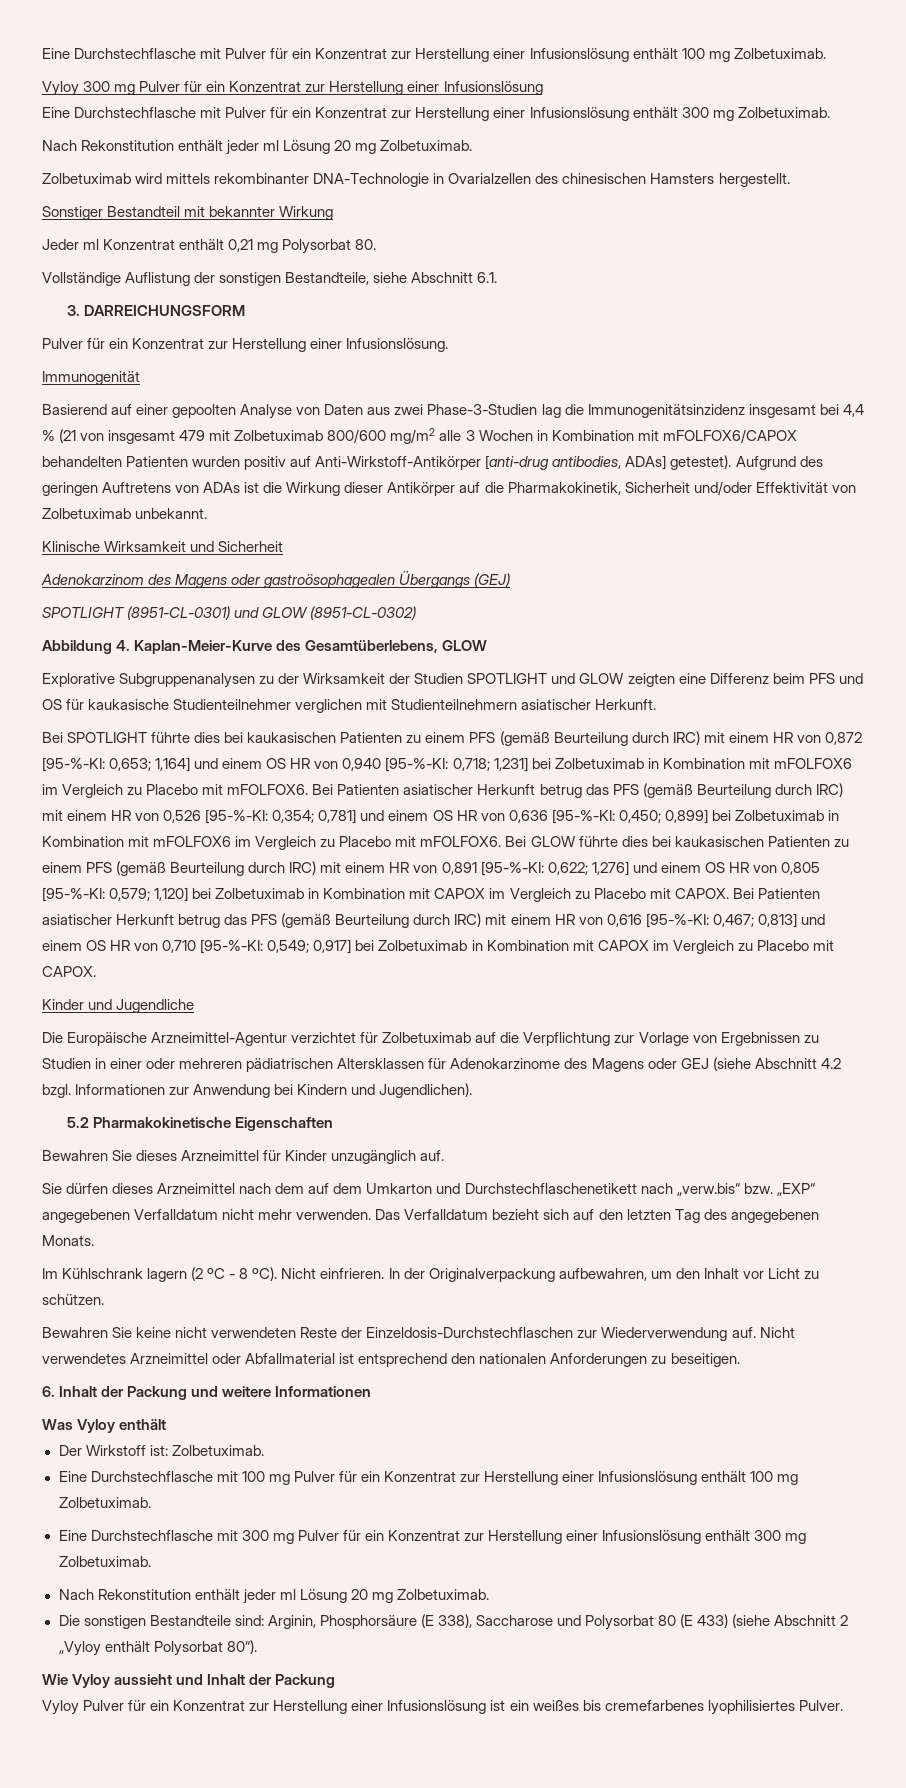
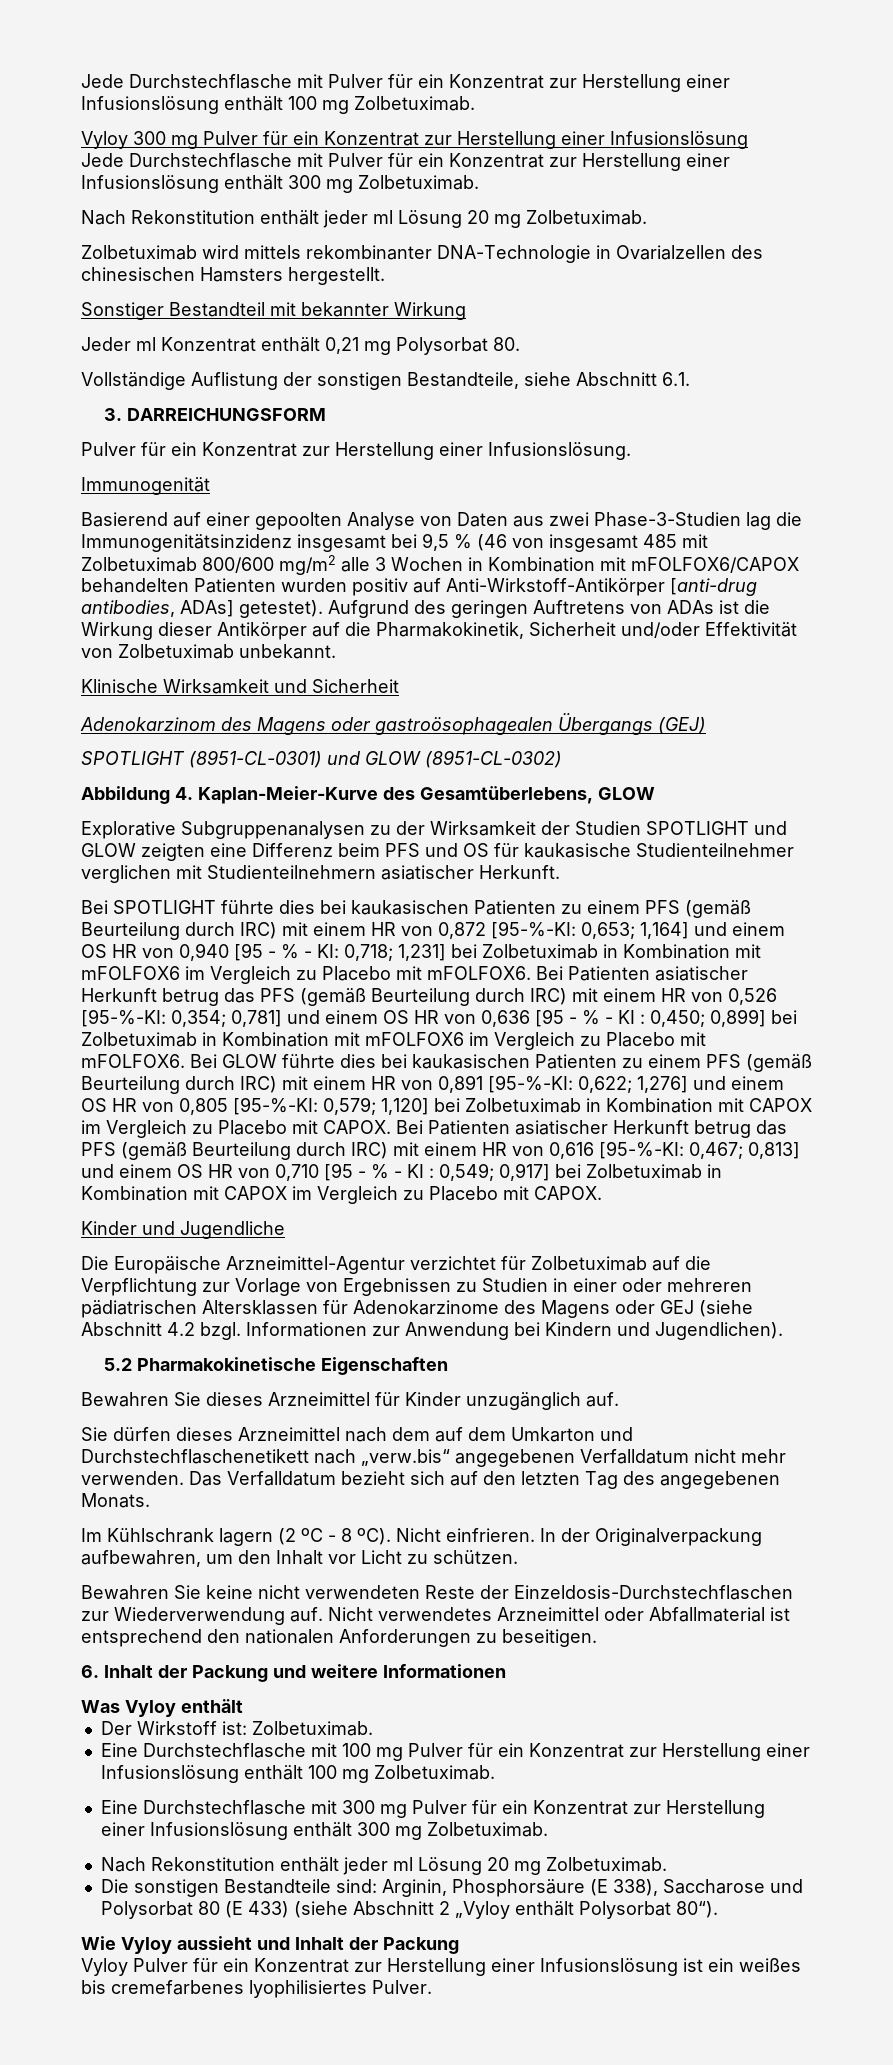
- Eine Durchstechflasche mit Pulver für ein Konzentrat zur Herstellung einer Infusionslösung enthält 100 mg Zolbetuximab.
+ Jede Durchstechflasche mit Pulver für ein Konzentrat zur Herstellung einer Infusionslösung enthält 100 mg Zolbetuximab.
- Eine Durchstechflasche mit Pulver für ein Konzentrat zur Herstellung einer Infusionslösung enthält 300 mg Zolbetuximab.
+ Jede Durchstechflasche mit Pulver für ein Konzentrat zur Herstellung einer Infusionslösung enthält 300 mg Zolbetuximab.
- Basierend auf einer gepoolten Analyse von Daten aus zwei Phase-3-Studien lag die Immunogenitätsinzidenz insgesamt bei 4,4 % (21 von insgesamt 479 mit Zolbetuximab 800/600 mg/m2 alle 3 Wochen in Kombination mit mFOLFOX6/CAPOX behandelten Patienten wurden positiv auf Anti-Wirkstoff-Antikörper [anti-drug antibodies, ADAs] getestet).
+ Basierend auf einer gepoolten Analyse von Daten aus zwei Phase-3-Studien lag die Immunogenitätsinzidenz insgesamt bei 9,5 % (46 von insgesamt 485 mit Zolbetuximab 800/600 mg/m2 alle 3 Wochen in Kombination mit mFOLFOX6/CAPOX behandelten Patienten wurden positiv auf Anti-Wirkstoff-Antikörper [anti-drug antibodies, ADAs] getestet).
- Bei SPOTLIGHT führte dies bei kaukasischen Patienten zu einem PFS (gemäß Beurteilung durch IRC) mit einem HR von 0,872 [95-%-KI: 0,653; 1,164] und einem OS HR von 0,940 [95-%-KI: 0,718; 1,231] bei Zolbetuximab in Kombination mit mFOLFOX6 im Vergleich zu Placebo mit mFOLFOX6.
+ Bei SPOTLIGHT führte dies bei kaukasischen Patienten zu einem PFS (gemäß Beurteilung durch IRC) mit einem HR von 0,872 [95-%-KI: 0,653; 1,164] und einem OS HR von 0,940 [95 - % - KI: 0,718; 1,231] bei Zolbetuximab in Kombination mit mFOLFOX6 im Vergleich zu Placebo mit mFOLFOX6.
- Bei Patienten asiatischer Herkunft betrug das PFS (gemäß Beurteilung durch IRC) mit einem HR von 0,526 [95-%-KI: 0,354; 0,781] und einem OS HR von 0,636 [95-%-KI: 0,450; 0,899] bei Zolbetuximab in Kombination mit mFOLFOX6 im Vergleich zu Placebo mit mFOLFOX6.
+ Bei Patienten asiatischer Herkunft betrug das PFS (gemäß Beurteilung durch IRC) mit einem HR von 0,526 [95-%-KI: 0,354; 0,781] und einem OS HR von 0,636 [95 - % - KI : 0,450; 0,899] bei Zolbetuximab in Kombination mit mFOLFOX6 im Vergleich zu Placebo mit mFOLFOX6.
- Bei Patienten asiatischer Herkunft betrug das PFS (gemäß Beurteilung durch IRC) mit einem HR von 0,616 [95-%-KI: 0,467; 0,813] und einem OS HR von 0,710 [95-%-KI: 0,549; 0,917] bei Zolbetuximab in Kombination mit CAPOX im Vergleich zu Placebo mit CAPOX.
+ Bei Patienten asiatischer Herkunft betrug das PFS (gemäß Beurteilung durch IRC) mit einem HR von 0,616 [95-%-KI: 0,467; 0,813] und einem OS HR von 0,710 [95 - % - KI : 0,549; 0,917] bei Zolbetuximab in Kombination mit CAPOX im Vergleich zu Placebo mit CAPOX.
- Sie dürfen dieses Arzneimittel nach dem auf dem Umkarton und Durchstechflaschenetikett nach „verw.bis“ bzw. „EXP“ angegebenen Verfalldatum nicht mehr verwenden.
+ Sie dürfen dieses Arzneimittel nach dem auf dem Umkarton und Durchstechflaschenetikett nach „verw.bis“ angegebenen Verfalldatum nicht mehr verwenden.

